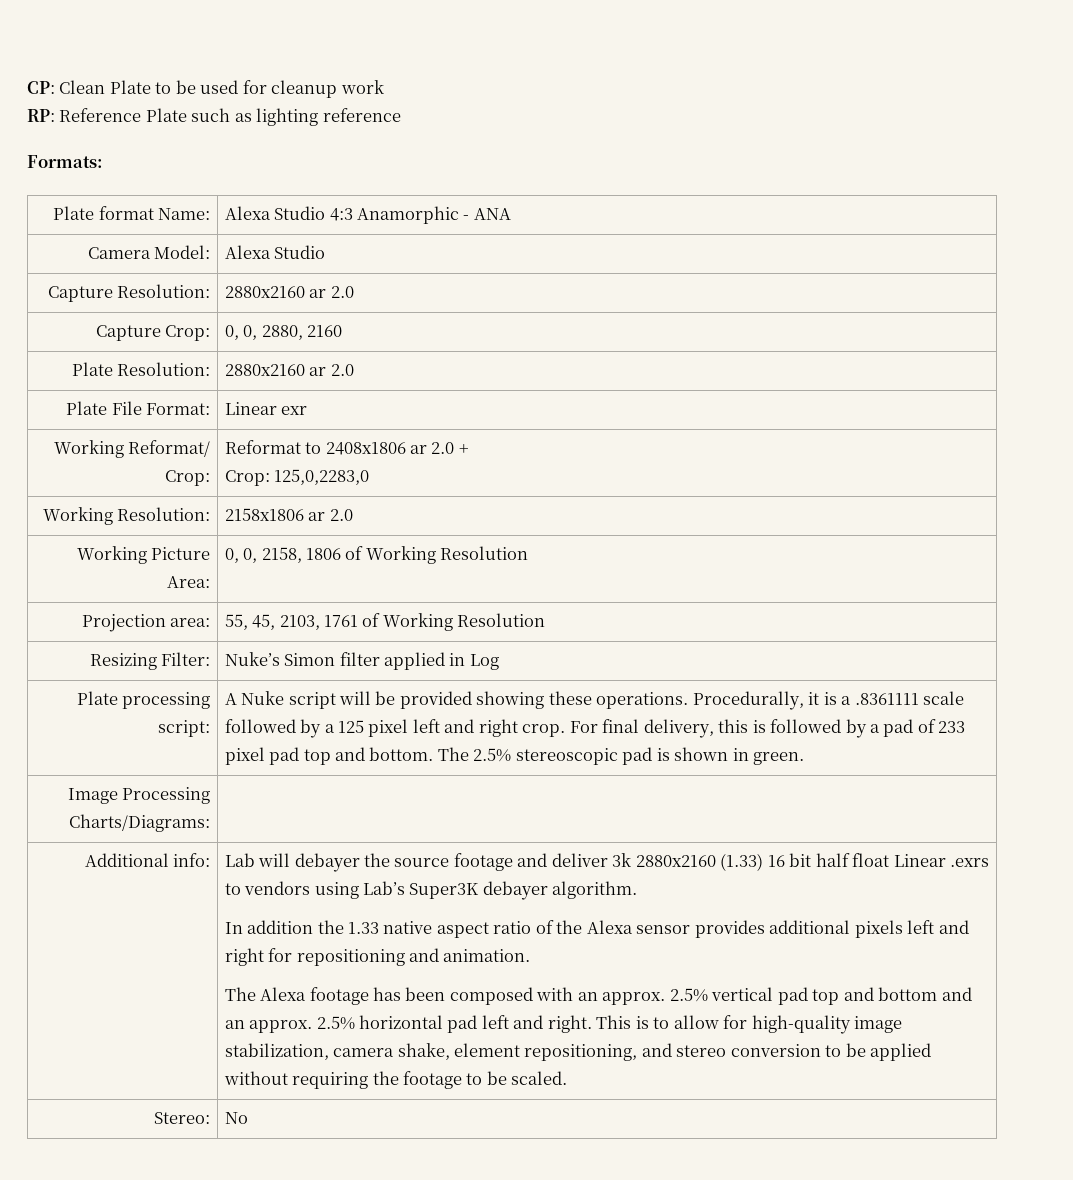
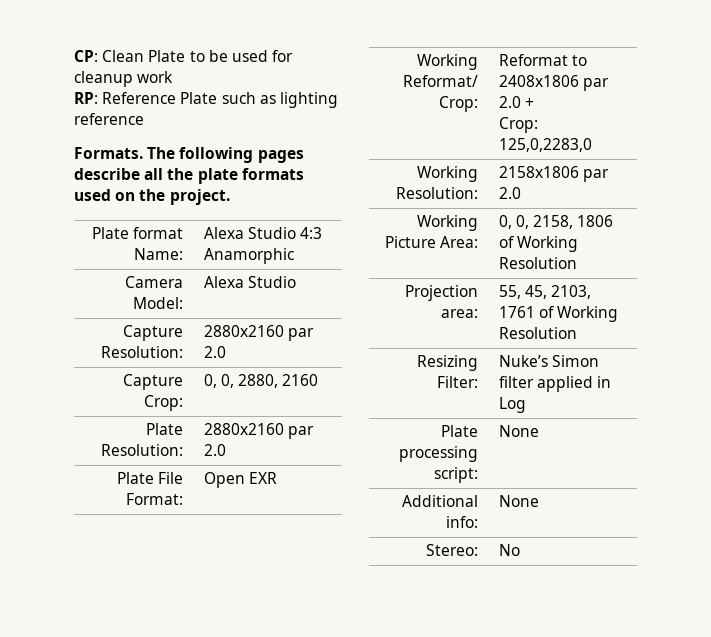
- Formats:
+ Formats. The following pages describe all the plate formats used on the project.
- Plate format Name: | Alexa Studio 4:3 Anamorphic - ANA
+ Plate format Name: | Alexa Studio 4:3 Anamorphic
- Capture Resolution: | 2880x2160 ar 2.0
+ Capture Resolution: | 2880x2160 par 2.0
- Plate Resolution: | 2880x2160 ar 2.0
+ Plate Resolution: | 2880x2160 par 2.0
- Plate File Format: | Linear exr
+ Plate File Format: | Open EXR
- Working Reformat/ Crop: | Reformat to 2408x1806 ar 2.0 +
+ Working Reformat/ Crop: | Reformat to 2408x1806 par 2.0 +
- Working Resolution: | 2158x1806 ar 2.0
+ Working Resolution: | 2158x1806 par 2.0
- Plate processing script: | A Nuke script will be provided showing these operations. Procedurally, it is a .8361111 scale followed by a 125 pixel left and right crop. For final delivery, this is followed by a pad of 233 pixel pad top and bottom. The 2.5% stereoscopic pad is shown in green.
- Image Processing Charts/Diagrams: |
- Additional info: | Lab will debayer the source footage and deliver 3k 2880x2160 (1.33) 16 bit half float Linear .exrs to vendors using Lab’s Super3K debayer algorithm.
- In addition the 1.33 native aspect ratio of the Alexa sensor provides additional pixels left and right for repositioning and animation.
- The Alexa footage has been composed with an approx. 2.5% vertical pad top and bottom and an approx. 2.5% horizontal pad left and right. This is to allow for high-quality image stabilization, camera shake, element repositioning, and stereo conversion to be applied without requiring the footage to be scaled.
+ Plate processing script: | None
+ Additional info: | None

